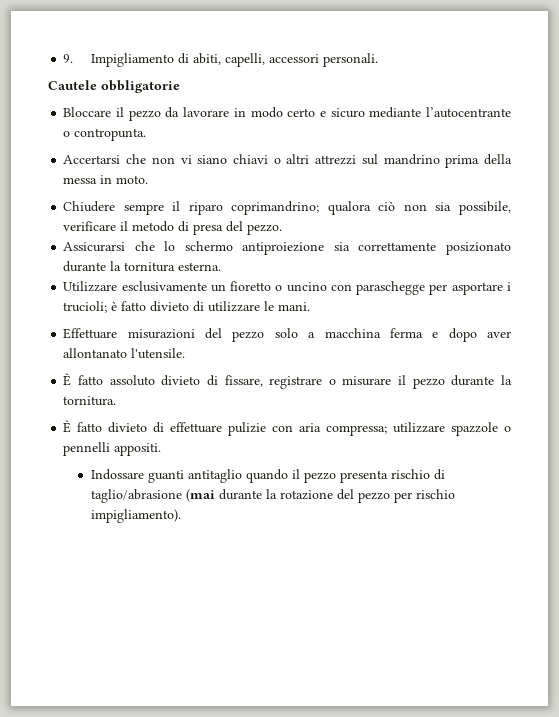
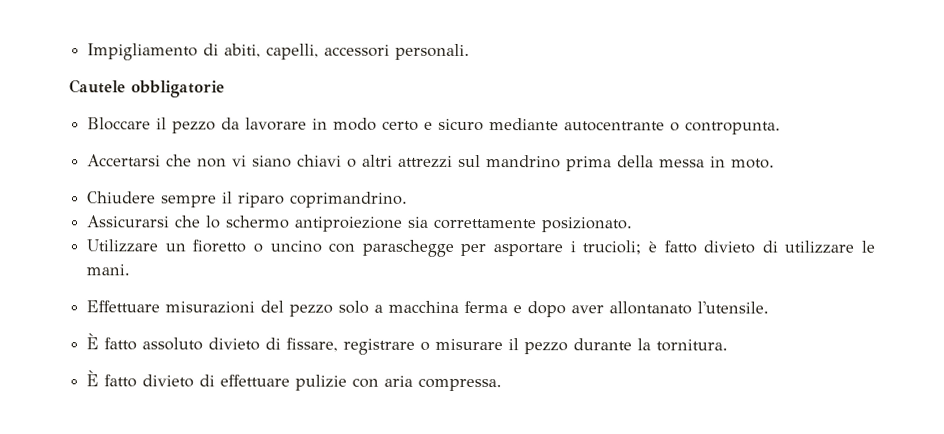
- 9. Impigliamento di abiti, capelli, accessori personali.
+ Impigliamento di abiti, capelli, accessori personali.
- Bloccare il pezzo da lavorare in modo certo e sicuro mediante l’autocentrante o contropunta.
+ Bloccare il pezzo da lavorare in modo certo e sicuro mediante autocentrante o contropunta.
- Chiudere sempre il riparo coprimandrino; qualora ciò non sia possibile, verificare il metodo di presa del pezzo.
+ Chiudere sempre il riparo coprimandrino.
- Assicurarsi che lo schermo antiproiezione sia correttamente posizionato durante la tornitura esterna.
+ Assicurarsi che lo schermo antiproiezione sia correttamente posizionato.
- Utilizzare esclusivamente un fioretto o uncino con paraschegge per asportare i trucioli; è fatto divieto di utilizzare le mani.
+ Utilizzare un fioretto o uncino con paraschegge per asportare i trucioli; è fatto divieto di utilizzare le mani.
- È fatto divieto di effettuare pulizie con aria compressa; utilizzare spazzole o pennelli appositi.
- Indossare guanti antitaglio quando il pezzo presenta rischio di taglio/abrasione (mai durante la rotazione del pezzo per rischio impigliamento).
+ È fatto divieto di effettuare pulizie con aria compressa.

